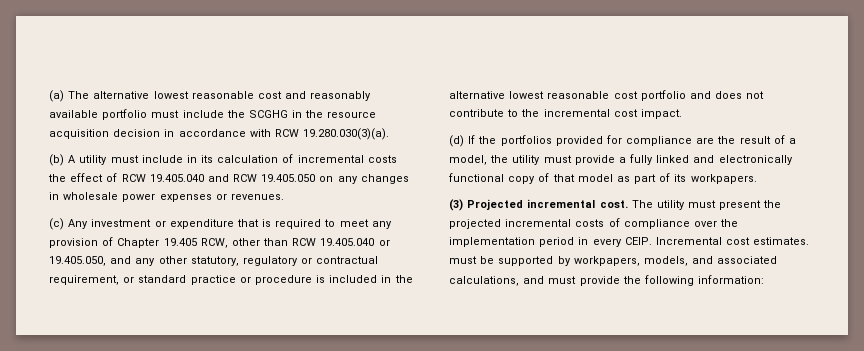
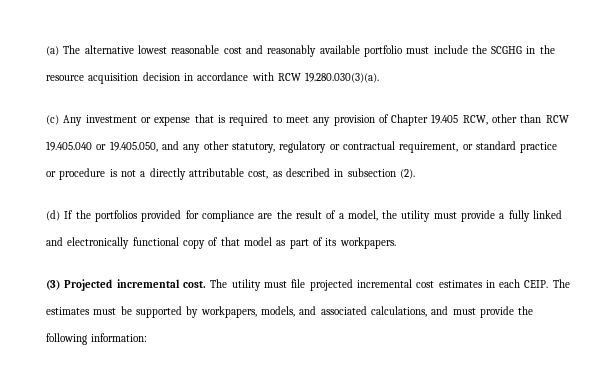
- (b) A utility must include in its calculation of incremental costs the effect of RCW 19.405.040 and RCW 19.405.050 on any changes in wholesale power expenses or revenues.
- (c) Any investment or expenditure that is required to meet any provision of Chapter 19.405 RCW, other than RCW 19.405.040 or 19.405.050, and any other statutory, regulatory or contractual requirement, or standard practice or procedure is included in the alternative lowest reasonable cost portfolio and does not contribute to the incremental cost impact.
+ (c) Any investment or expense that is required to meet any provision of Chapter 19.405 RCW, other than RCW 19.405.040 or 19.405.050, and any other statutory, regulatory or contractual requirement, or standard practice or procedure is not a directly attributable cost, as described in subsection (2).
- The utility must present the projected incremental costs of compliance over the implementation period in every CEIP. Incremental cost estimates. must be supported by workpapers, models, and associated calculations, and must provide the following information:
+ The utility must file projected incremental cost estimates in each CEIP. The estimates must be supported by workpapers, models, and associated calculations, and must provide the following information:

